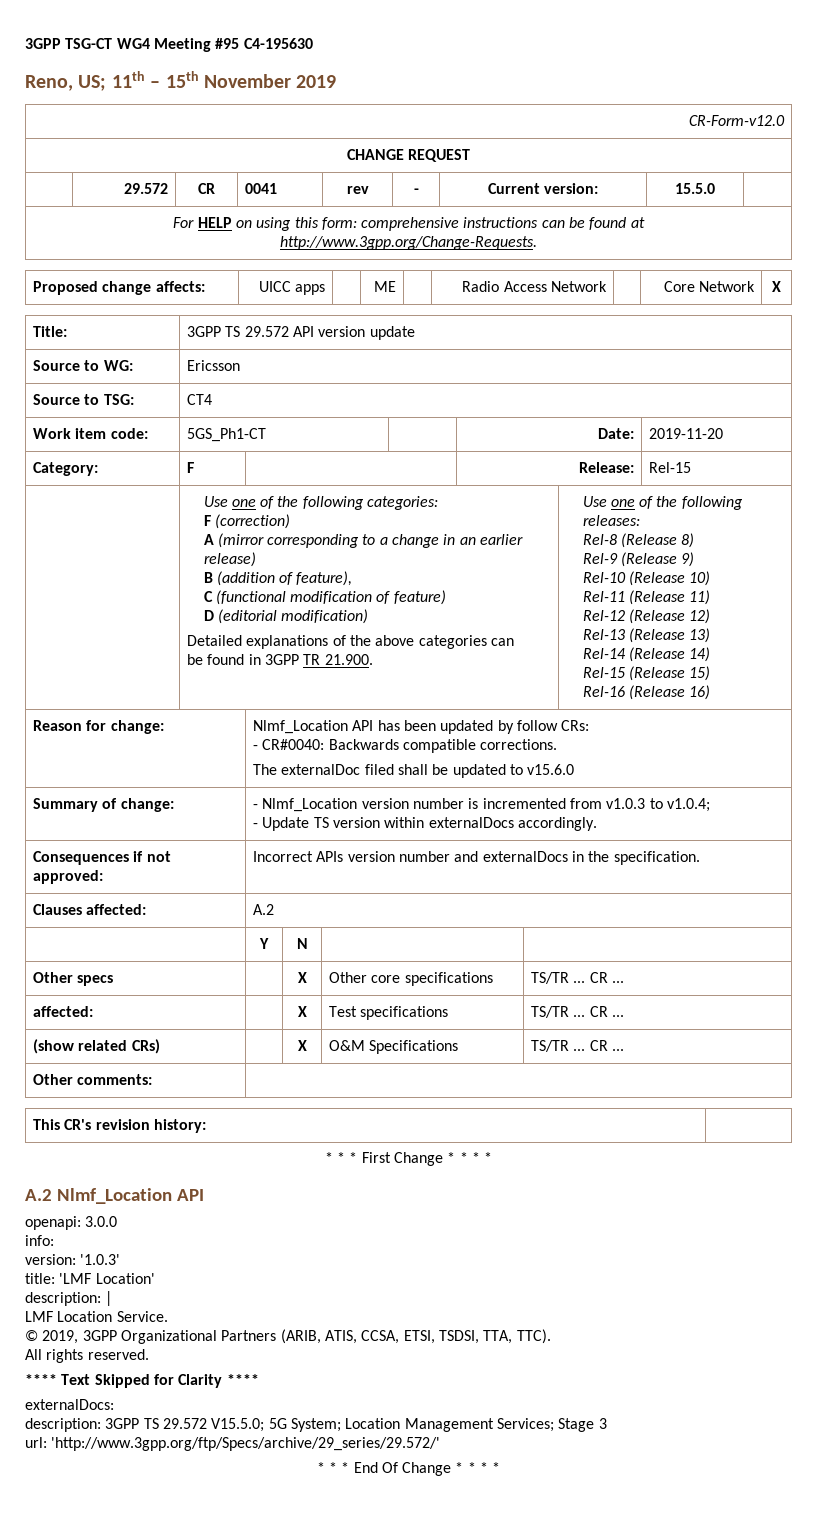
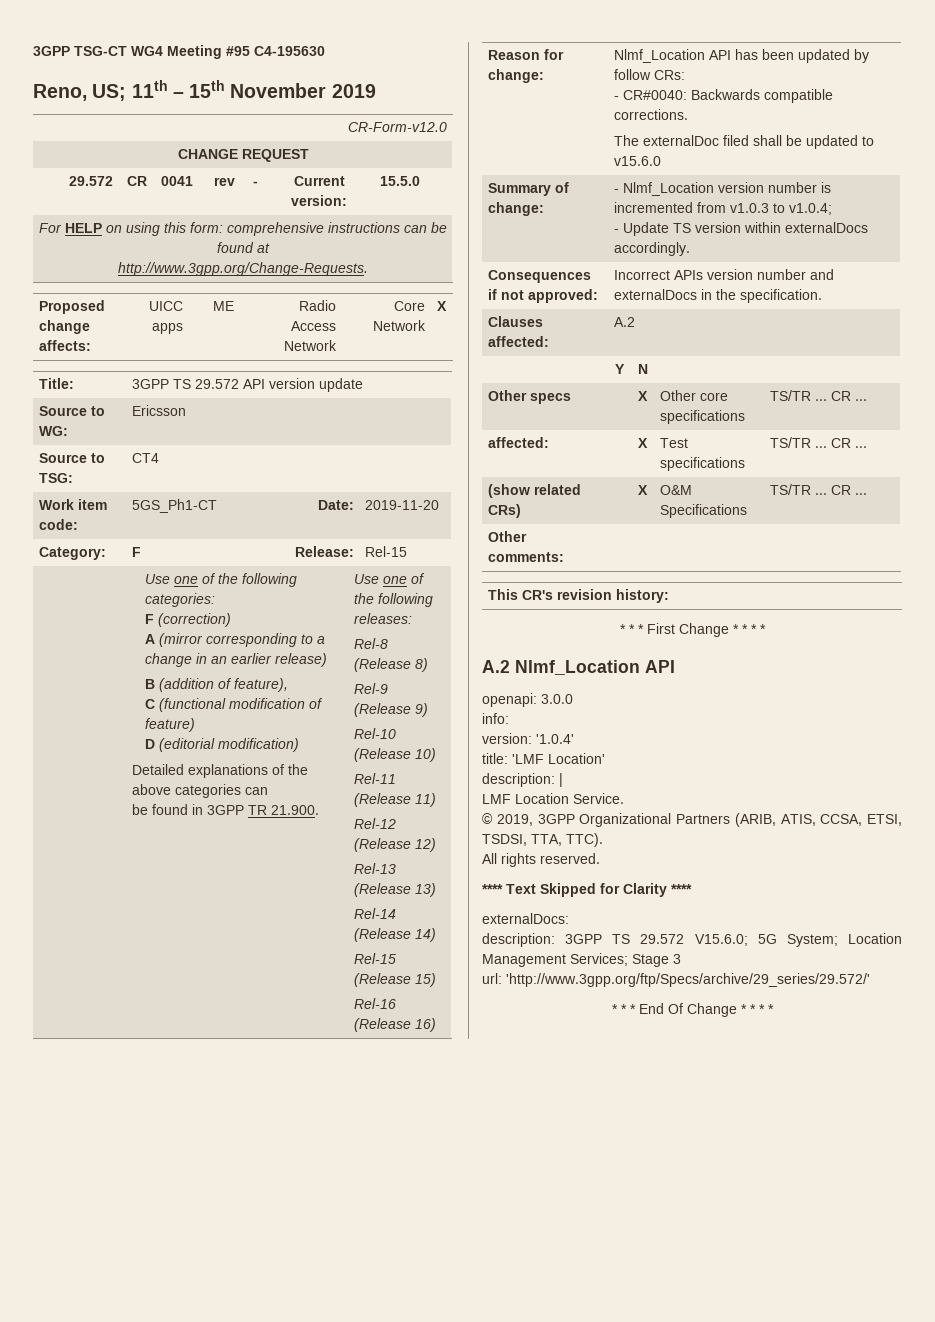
- version: '1.0.3'
+ version: '1.0.4'
- description: 3GPP TS 29.572 V15.5.0; 5G System; Location Management Services; Stage 3
+ description: 3GPP TS 29.572 V15.6.0; 5G System; Location Management Services; Stage 3

